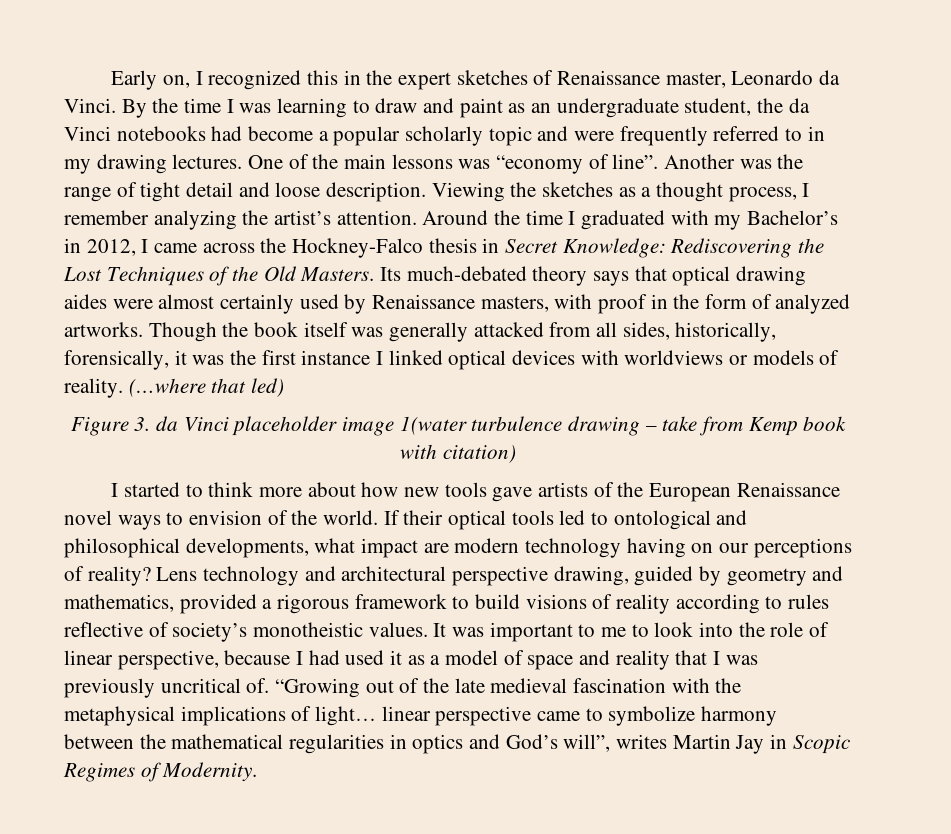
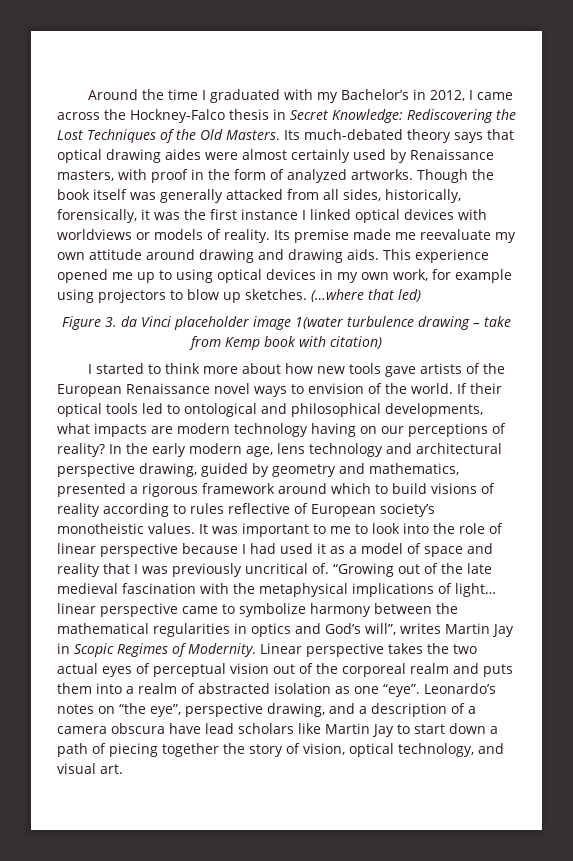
- Early on, I recognized this in the expert sketches of Renaissance master, Leonardo da Vinci. By the time I was learning to draw and paint as an undergraduate student, the da Vinci notebooks had become a popular scholarly topic and were frequently referred to in my drawing lectures. One of the main lessons was “economy of line”. Another was the range of tight detail and loose description. Viewing the sketches as a thought process, I remember analyzing the artist’s attention.
+ Its premise made me reevaluate my own attitude around drawing and drawing aids. This experience opened me up to using optical devices in my own work, for example using projectors to blow up sketches.
- If their optical tools led to ontological and philosophical developments, what impact are modern technology having on our perceptions of reality?
+ If their optical tools led to ontological and philosophical developments, what impacts are modern technology having on our perceptions of reality?
- Lens technology and architectural perspective drawing, guided by geometry and mathematics, provided a rigorous framework to build visions of reality according to rules reflective of society’s monotheistic values.
+ In the early modern age, lens technology and architectural perspective drawing, guided by geometry and mathematics, presented a rigorous framework around which to build visions of reality according to rules reflective of European society’s monotheistic values.
- It was important to me to look into the role of linear perspective, because I had used it as a model of space and reality that I was previously uncritical of.
+ It was important to me to look into the role of linear perspective because I had used it as a model of space and reality that I was previously uncritical of.
+ Linear perspective takes the two actual eyes of perceptual vision out of the corporeal realm and puts them into a realm of abstracted isolation as one “eye”. Leonardo’s notes on “the eye”, perspective drawing, and a description of a camera obscura have lead scholars like Martin Jay to start down a path of piecing together the story of vision, optical technology, and visual art.

